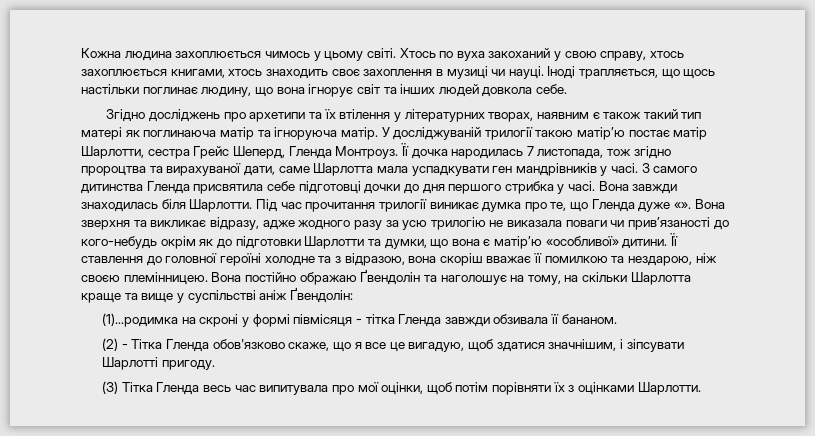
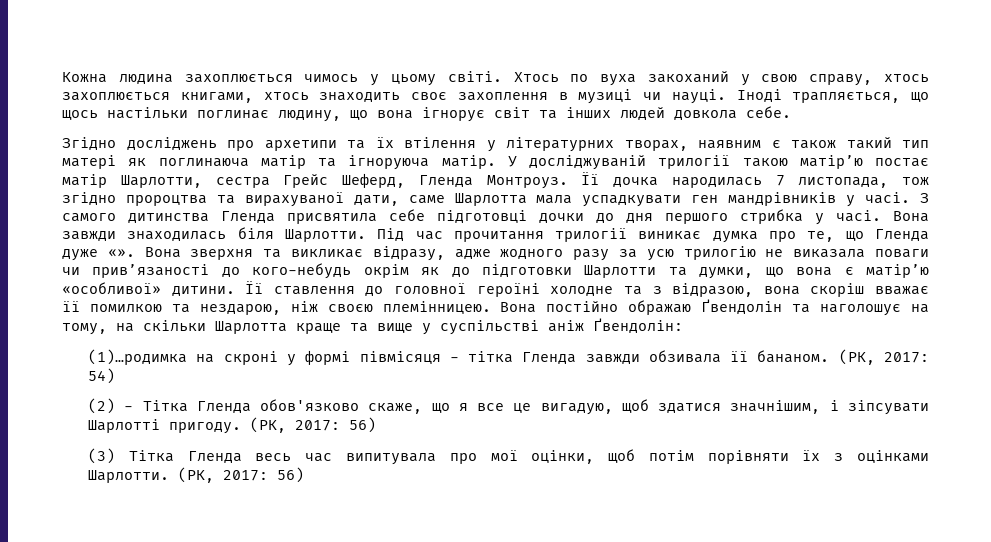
- У досліджуваній трилогії такою матір’ю постає матір Шарлотти, сестра Грейс Шеперд, Гленда Монтроуз.
+ У досліджуваній трилогії такою матір’ю постає матір Шарлотти, сестра Грейс Шеферд, Гленда Монтроуз.
+ (РК, 2017: 54)
- (2) - Тітка Гленда обов'язково скаже, що я все це вигадую, щоб здатися значнішим, і зіпсувати Шарлотті пригоду.
+ (2) - Тітка Гленда обов'язково скаже, що я все це вигадую, щоб здатися значнішим, і зіпсувати Шарлотті пригоду. (РК, 2017: 56)
- (3) Тітка Гленда весь час випитувала про мої оцінки, щоб потім порівняти їх з оцінками Шарлотти.
+ (3) Тітка Гленда весь час випитувала про мої оцінки, щоб потім порівняти їх з оцінками Шарлотти. (РК, 2017: 56)

